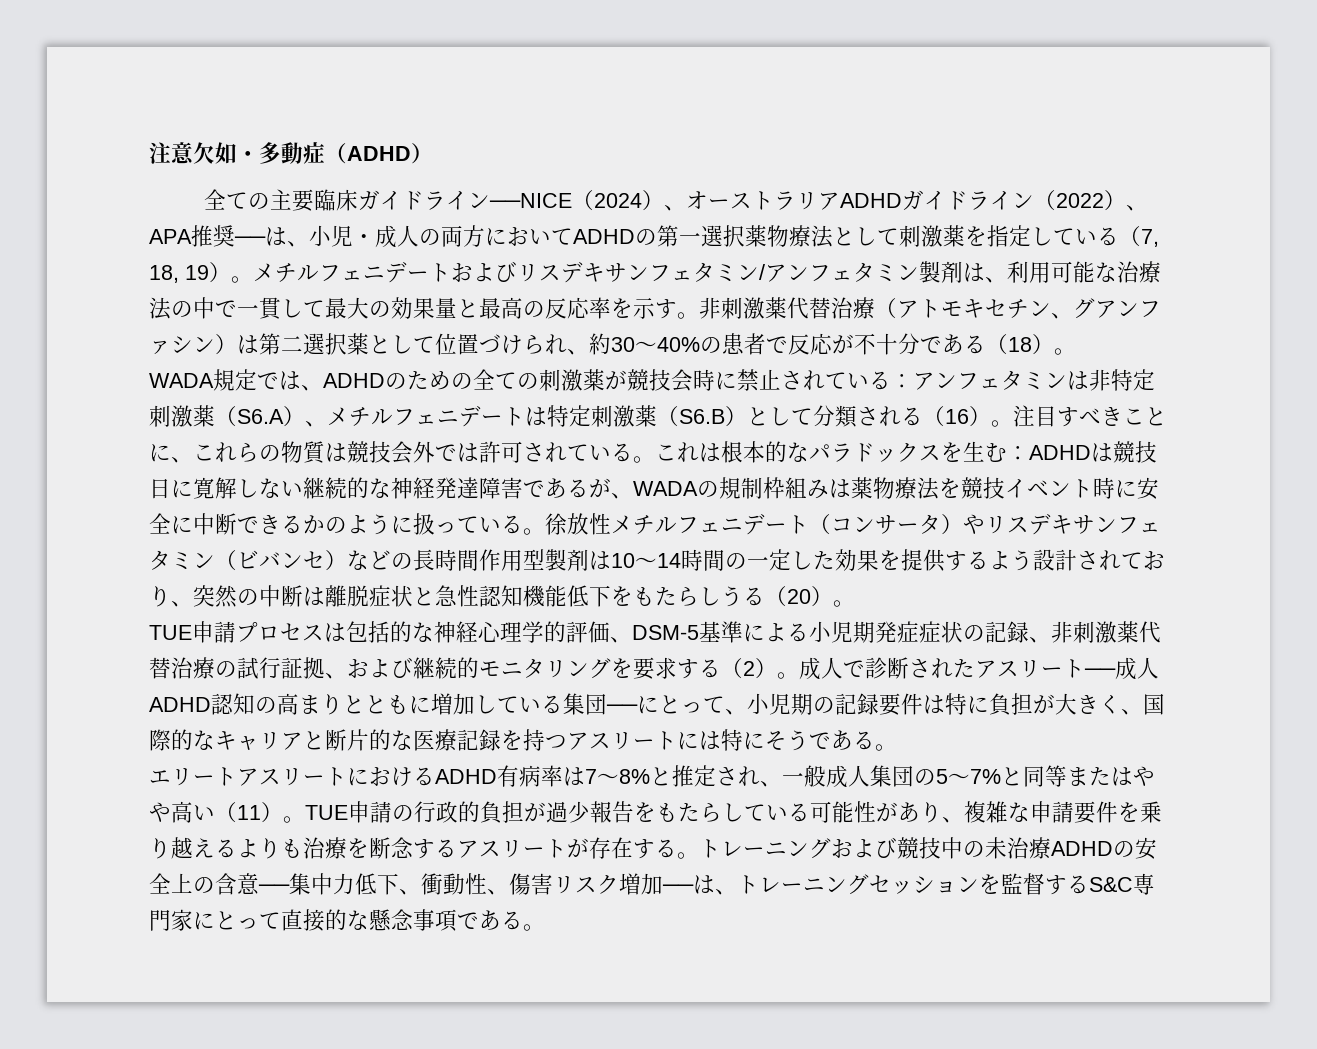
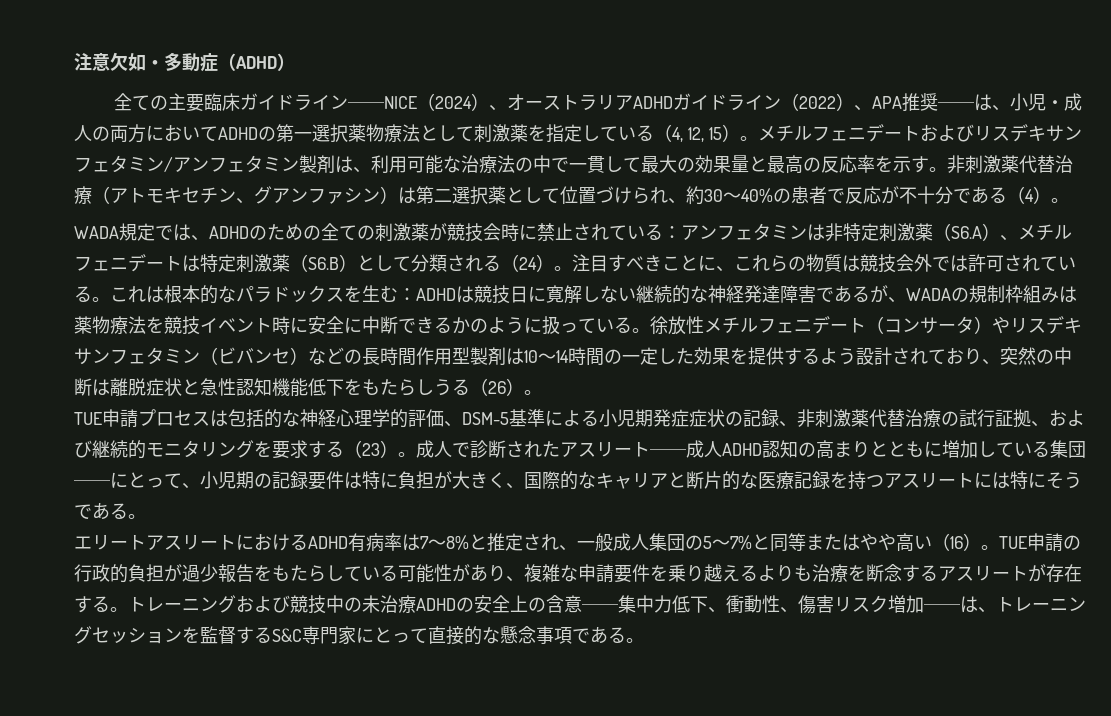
- 全ての主要臨床ガイドライン──NICE（2024）、オーストラリアADHDガイドライン（2022）、APA推奨──は、小児・成人の両方においてADHDの第一選択薬物療法として刺激薬を指定している（7, 18, 19）。
+ 全ての主要臨床ガイドライン──NICE（2024）、オーストラリアADHDガイドライン（2022）、APA推奨──は、小児・成人の両方においてADHDの第一選択薬物療法として刺激薬を指定している（4, 12, 15）。
- 非刺激薬代替治療（アトモキセチン、グアンファシン）は第二選択薬として位置づけられ、約30〜40%の患者で反応が不十分である（18）。
+ 非刺激薬代替治療（アトモキセチン、グアンファシン）は第二選択薬として位置づけられ、約30〜40%の患者で反応が不十分である（4）。
- WADA規定では、ADHDのための全ての刺激薬が競技会時に禁止されている：アンフェタミンは非特定刺激薬（S6.A）、メチルフェニデートは特定刺激薬（S6.B）として分類される（16）。
+ WADA規定では、ADHDのための全ての刺激薬が競技会時に禁止されている：アンフェタミンは非特定刺激薬（S6.A）、メチルフェニデートは特定刺激薬（S6.B）として分類される（24）。
- 徐放性メチルフェニデート（コンサータ）やリスデキサンフェタミン（ビバンセ）などの長時間作用型製剤は10〜14時間の一定した効果を提供するよう設計されており、突然の中断は離脱症状と急性認知機能低下をもたらしうる（20）。
+ 徐放性メチルフェニデート（コンサータ）やリスデキサンフェタミン（ビバンセ）などの長時間作用型製剤は10〜14時間の一定した効果を提供するよう設計されており、突然の中断は離脱症状と急性認知機能低下をもたらしうる（26）。
- TUE申請プロセスは包括的な神経心理学的評価、DSM-5基準による小児期発症症状の記録、非刺激薬代替治療の試行証拠、および継続的モニタリングを要求する（2）。
+ TUE申請プロセスは包括的な神経心理学的評価、DSM-5基準による小児期発症症状の記録、非刺激薬代替治療の試行証拠、および継続的モニタリングを要求する（23）。
- エリートアスリートにおけるADHD有病率は7〜8%と推定され、一般成人集団の5〜7%と同等またはやや高い（11）。
+ エリートアスリートにおけるADHD有病率は7〜8%と推定され、一般成人集団の5〜7%と同等またはやや高い（16）。

